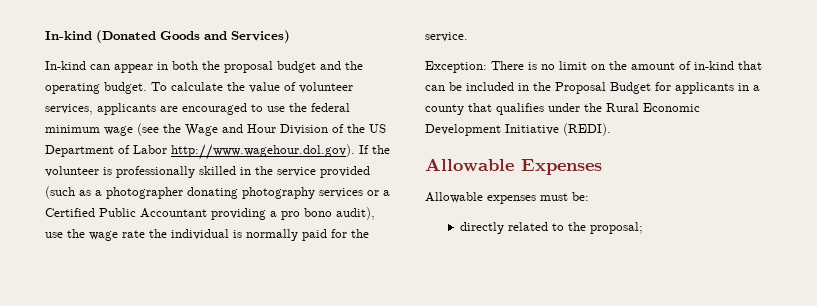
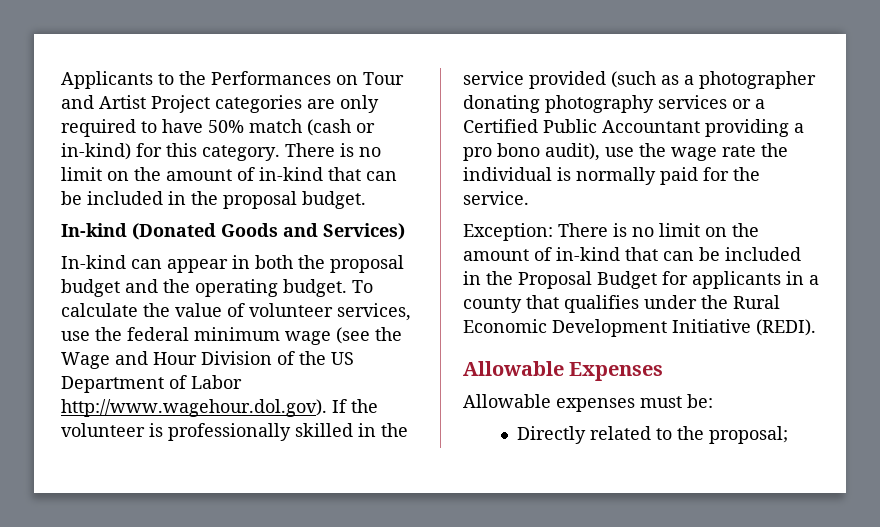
+ Applicants to the Performances on Tour and Artist Project categories are only required to have 50% match (cash or in-kind) for this category. There is no limit on the amount of in-kind that can be included in the proposal budget.
- To calculate the value of volunteer services, applicants are encouraged to use the federal minimum wage (see the Wage and Hour Division of the US Department of Labor http://www.wagehour.dol.gov). If the volunteer is professionally skilled in the service provided (such as a photographer donating photography services or a Certified Public Accountant providing a pro bono audit), use the wage rate the individual is normally paid for the service.
+ To calculate the value of volunteer services, use the federal minimum wage (see the Wage and Hour Division of the US Department of Labor http://www.wagehour.dol.gov). If the volunteer is professionally skilled in the service provided (such as a photographer donating photography services or a Certified Public Accountant providing a pro bono audit), use the wage rate the individual is normally paid for the service.
- directly related to the proposal;
+ Directly related to the proposal;

